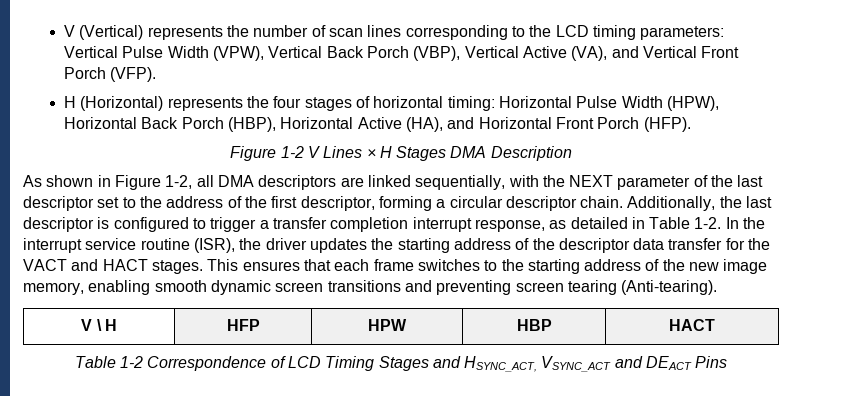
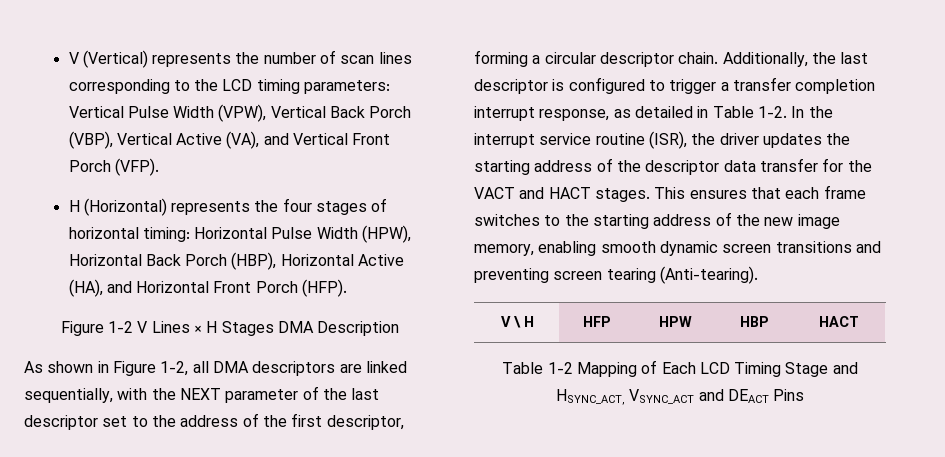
- Table 1-2 Correspondence of LCD Timing Stages and HSYNC_ACT, VSYNC_ACT and DEACT Pins
+ Table 1-2 Mapping of Each LCD Timing Stage and HSYNC_ACT, VSYNC_ACT and DEACT Pins

